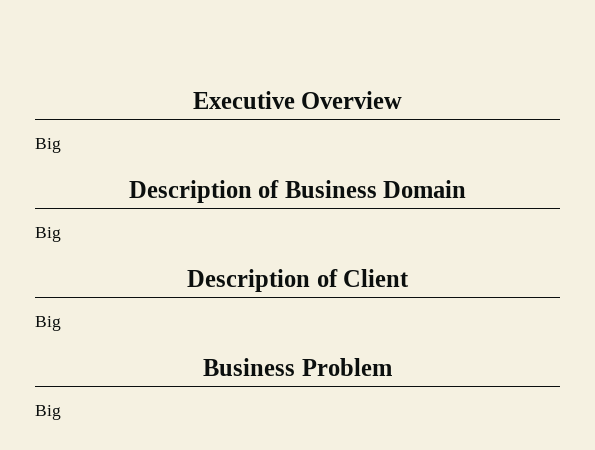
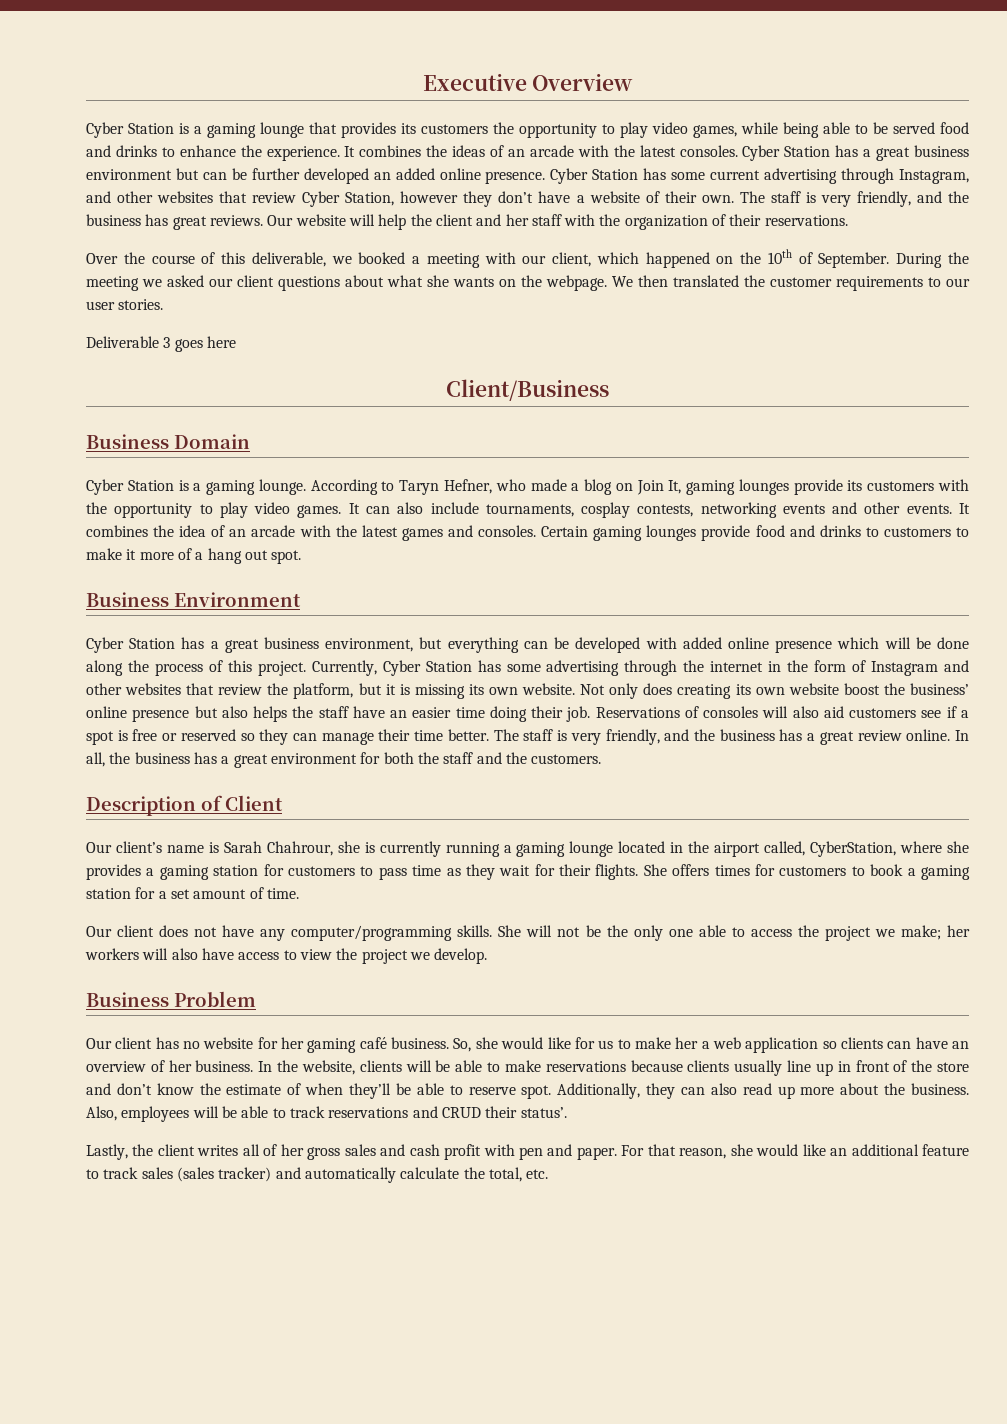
  Executive Overview
- Big
- Description of Business Domain
- Big
+ Cyber Station is a gaming lounge that provides its customers the opportunity to play video games, while being able to be served food and drinks to enhance the experience. It combines the ideas of an arcade with the latest consoles. Cyber Station has a great business environment but can be further developed an added online presence. Cyber Station has some current advertising through Instagram, and other websites that review Cyber Station, however they don’t have a website of their own. The staff is very friendly, and the business has great reviews. Our website will help the client and her staff with the organization of their reservations.
+ Over the course of this deliverable, we booked a meeting with our client, which happened on the 10th of September. During the meeting we asked our client questions about what she wants on the webpage. We then translated the customer requirements to our user stories.
+ Deliverable 3 goes here
+ Client/Business
+ Business Domain
+ Cyber Station is a gaming lounge. According to Taryn Hefner, who made a blog on Join It, gaming lounges provide its customers with the opportunity to play video games. It can also include tournaments, cosplay contests, networking events and other events. It combines the idea of an arcade with the latest games and consoles. Certain gaming lounges provide food and drinks to customers to make it more of a hang out spot.
+ Business Environment
+ Cyber Station has a great business environment, but everything can be developed with added online presence which will be done along the process of this project. Currently, Cyber Station has some advertising through the internet in the form of Instagram and other websites that review the platform, but it is missing its own website. Not only does creating its own website boost the business’ online presence but also helps the staff have an easier time doing their job. Reservations of consoles will also aid customers see if a spot is free or reserved so they can manage their time better. The staff is very friendly, and the business has a great review online. In all, the business has a great environment for both the staff and the customers.
  Description of Client
- Big
+ Our client’s name is Sarah Chahrour, she is currently running a gaming lounge located in the airport called, CyberStation, where she provides a gaming station for customers to pass time as they wait for their flights. She offers times for customers to book a gaming station for a set amount of time.
+ Our client does not have any computer/programming skills. She will not be the only one able to access the project we make; her workers will also have access to view the project we develop.
  Business Problem
- Big
+ Our client has no website for her gaming café business. So, she would like for us to make her a web application so clients can have an overview of her business. In the website, clients will be able to make reservations because clients usually line up in front of the store and don’t know the estimate of when they’ll be able to reserve spot. Additionally, they can also read up more about the business. Also, employees will be able to track reservations and CRUD their status’.
+ Lastly, the client writes all of her gross sales and cash profit with pen and paper. For that reason, she would like an additional feature to track sales (sales tracker) and automatically calculate the total, etc.

